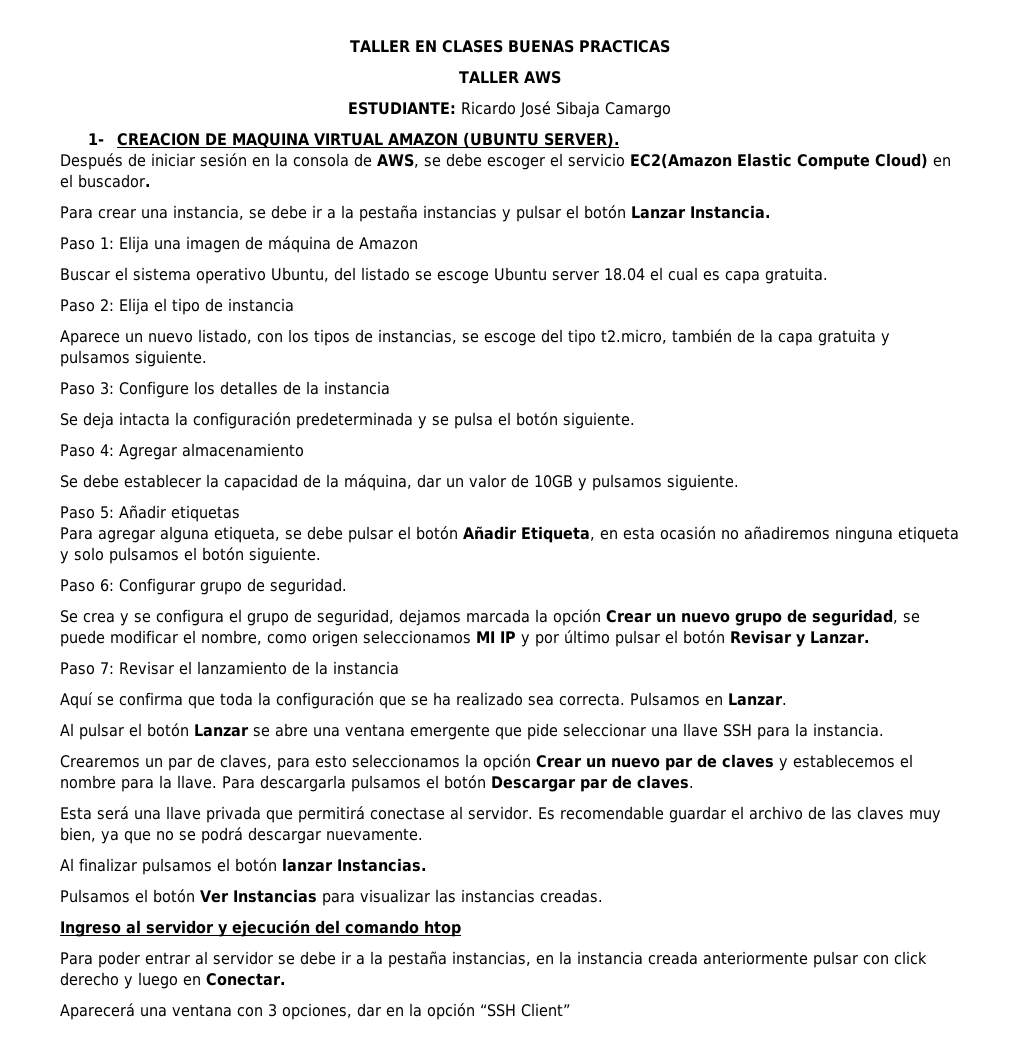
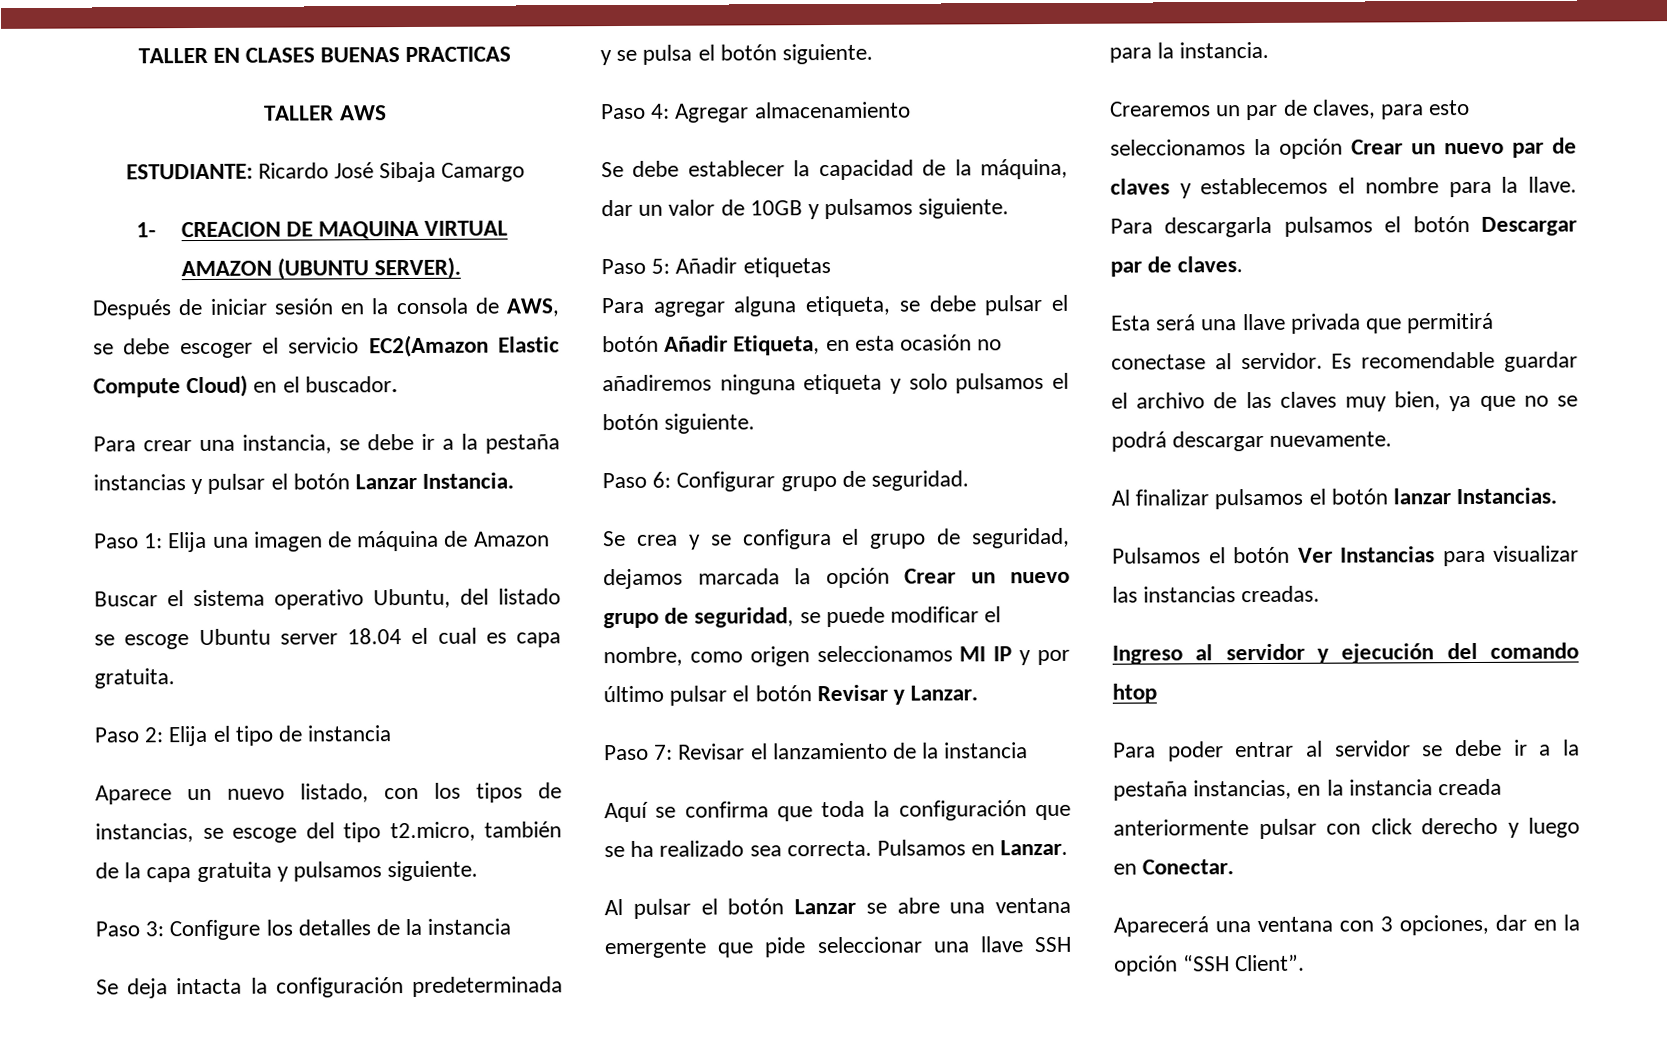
- Aparecerá una ventana con 3 opciones, dar en la opción “SSH Client”
+ Aparecerá una ventana con 3 opciones, dar en la opción “SSH Client”.

